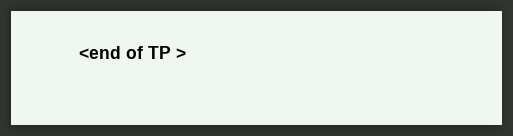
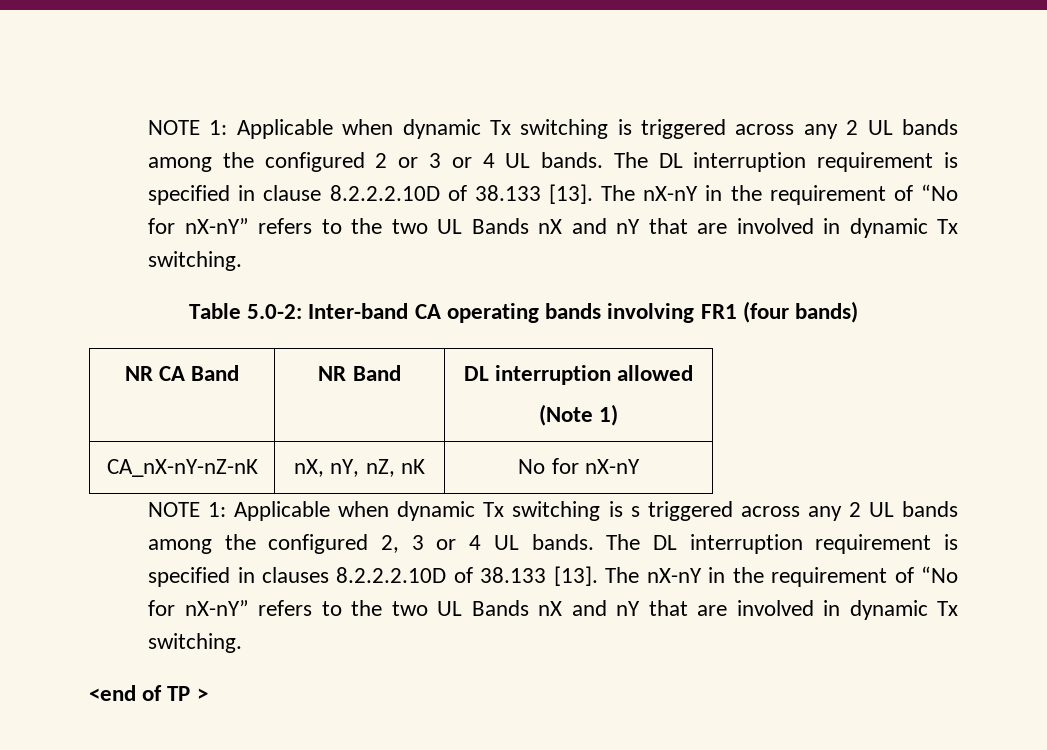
+ NOTE 1: Applicable when dynamic Tx switching is triggered across any 2 UL bands among the configured 2 or 3 or 4 UL bands. The DL interruption requirement is specified in clause 8.2.2.2.10D of 38.133 [13]. The nX-nY in the requirement of “No for nX-nY” refers to the two UL Bands nX and nY that are involved in dynamic Tx switching.
+ Table 5.0-2: Inter-band CA operating bands involving FR1 (four bands)
+ NR CA Band | NR Band | DL interruption allowed
+ (Note 1)
+ CA_nX-nY-nZ-nK | nX, nY, nZ, nK | No for nX-nY
+ NOTE 1: Applicable when dynamic Tx switching is s triggered across any 2 UL bands among the configured 2, 3 or 4 UL bands. The DL interruption requirement is specified in clauses 8.2.2.2.10D of 38.133 [13]. The nX-nY in the requirement of “No for nX-nY” refers to the two UL Bands nX and nY that are involved in dynamic Tx switching.

